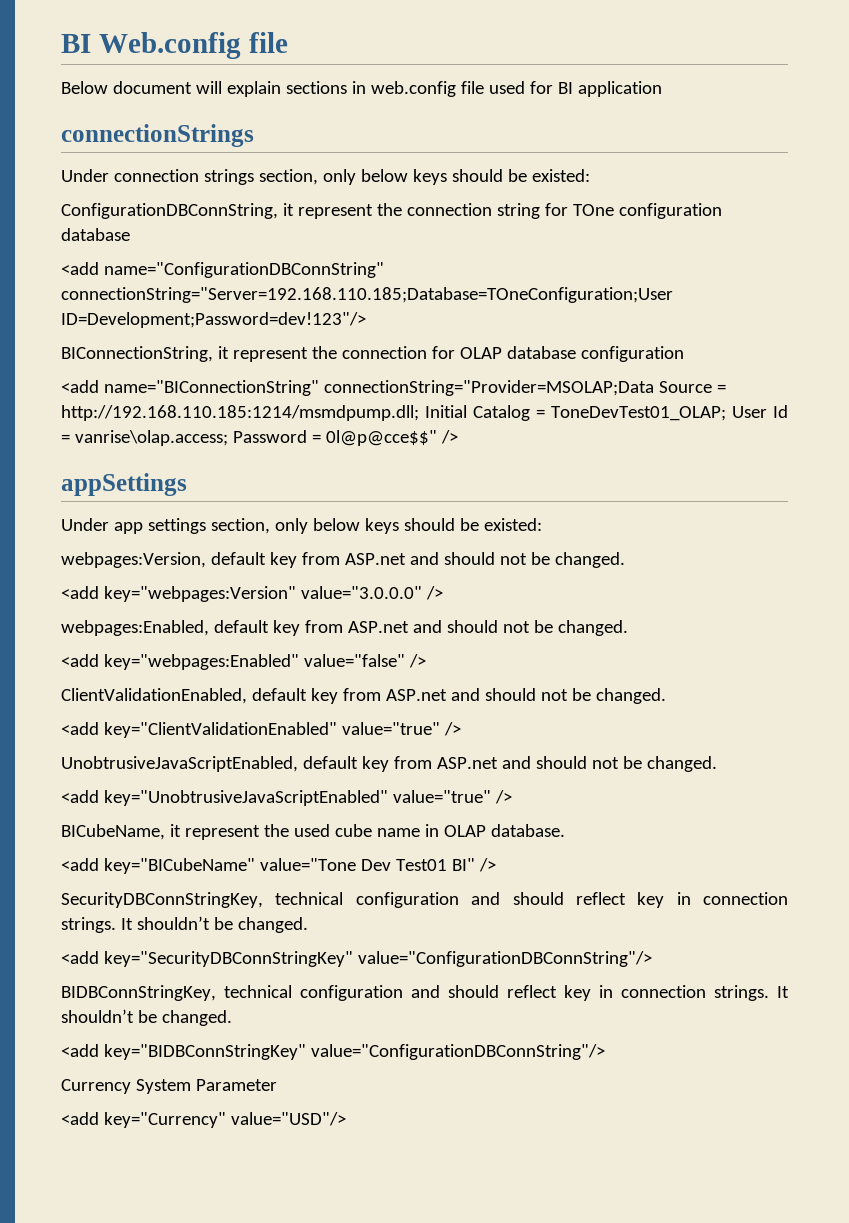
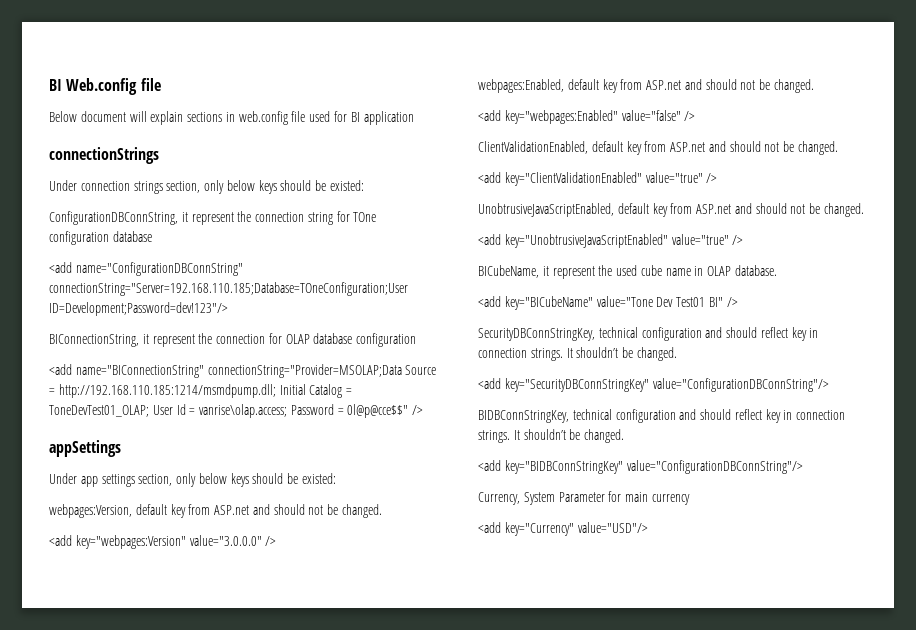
- Currency System Parameter
+ Currency, System Parameter for main currency

